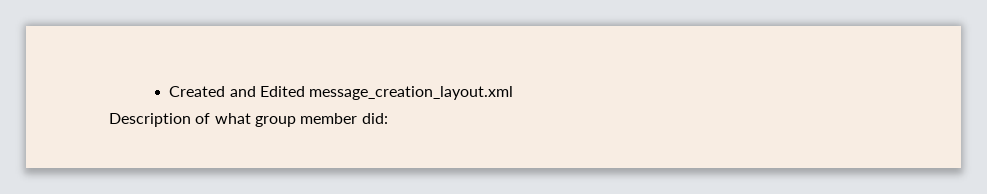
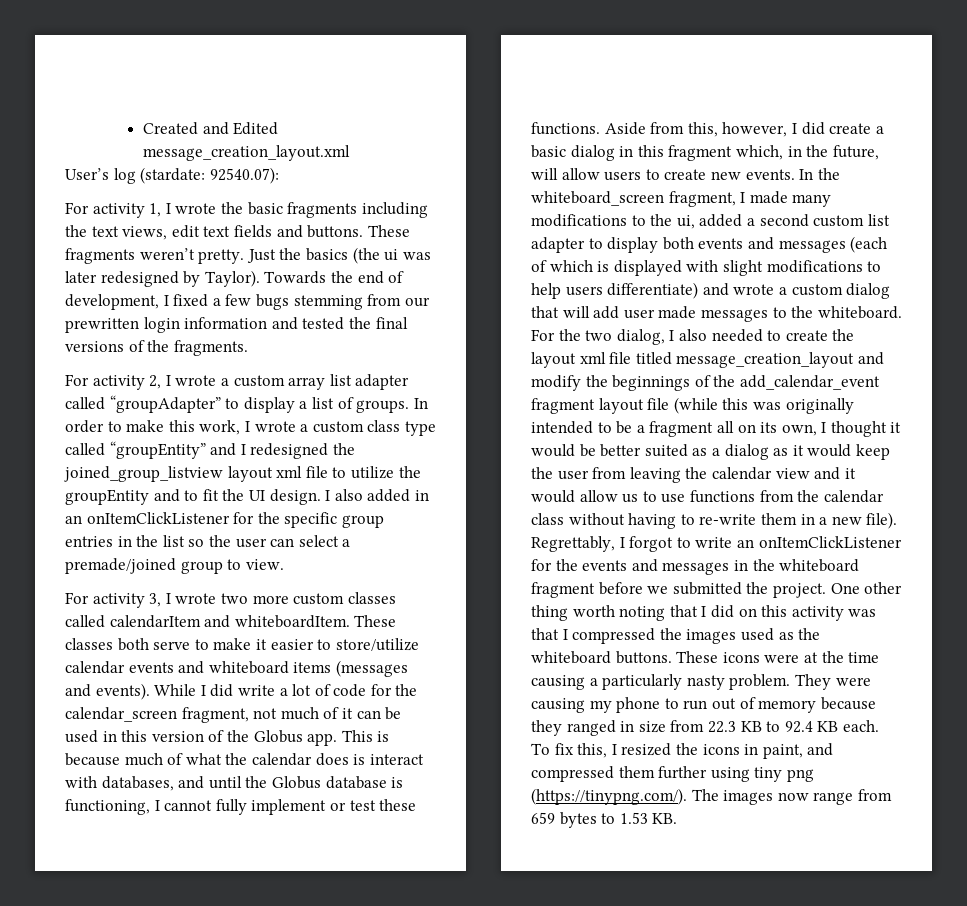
- Description of what group member did:
+ User’s log (stardate: 92540.07):
+ For activity 1, I wrote the basic fragments including the text views, edit text fields and buttons. These fragments weren’t pretty. Just the basics (the ui was later redesigned by Taylor). Towards the end of development, I fixed a few bugs stemming from our prewritten login information and tested the final versions of the fragments.
+ For activity 2, I wrote a custom array list adapter called “groupAdapter” to display a list of groups. In order to make this work, I wrote a custom class type called “groupEntity” and I redesigned the joined_group_listview layout xml file to utilize the groupEntity and to fit the UI design. I also added in an onItemClickListener for the specific group entries in the list so the user can select a premade/joined group to view.
+ For activity 3, I wrote two more custom classes called calendarItem and whiteboardItem. These classes both serve to make it easier to store/utilize calendar events and whiteboard items (messages and events). While I did write a lot of code for the calendar_screen fragment, not much of it can be used in this version of the Globus app. This is because much of what the calendar does is interact with databases, and until the Globus database is functioning, I cannot fully implement or test these functions. Aside from this, however, I did create a basic dialog in this fragment which, in the future, will allow users to create new events. In the whiteboard_screen fragment, I made many modifications to the ui, added a second custom list adapter to display both events and messages (each of which is displayed with slight modifications to help users differentiate) and wrote a custom dialog that will add user made messages to the whiteboard. For the two dialog, I also needed to create the layout xml file titled message_creation_layout and modify the beginnings of the add_calendar_event fragment layout file (while this was originally intended to be a fragment all on its own, I thought it would be better suited as a dialog as it would keep the user from leaving the calendar view and it would allow us to use functions from the calendar class without having to re-write them in a new file). Regrettably, I forgot to write an onItemClickListener for the events and messages in the whiteboard fragment before we submitted the project. One other thing worth noting that I did on this activity was that I compressed the images used as the whiteboard buttons. These icons were at the time causing a particularly nasty problem. They were causing my phone to run out of memory because they ranged in size from 22.3 KB to 92.4 KB each. To fix this, I resized the icons in paint, and compressed them further using tiny png (https://tinypng.com/). The images now range from 659 bytes to 1.53 KB.

